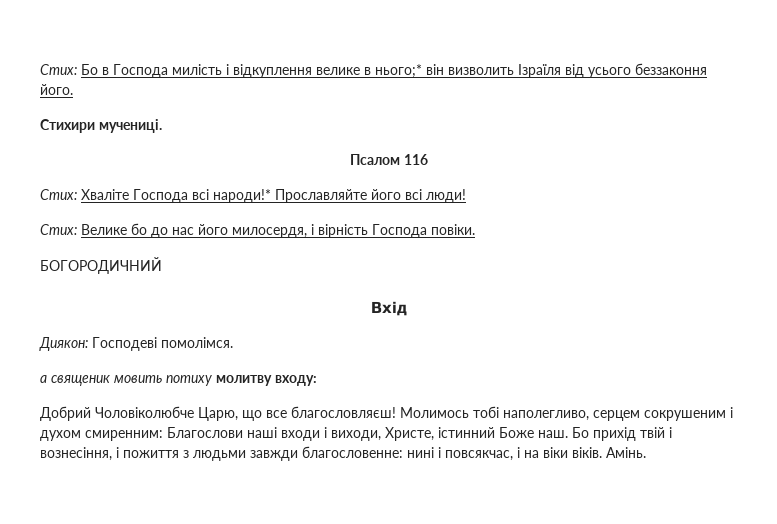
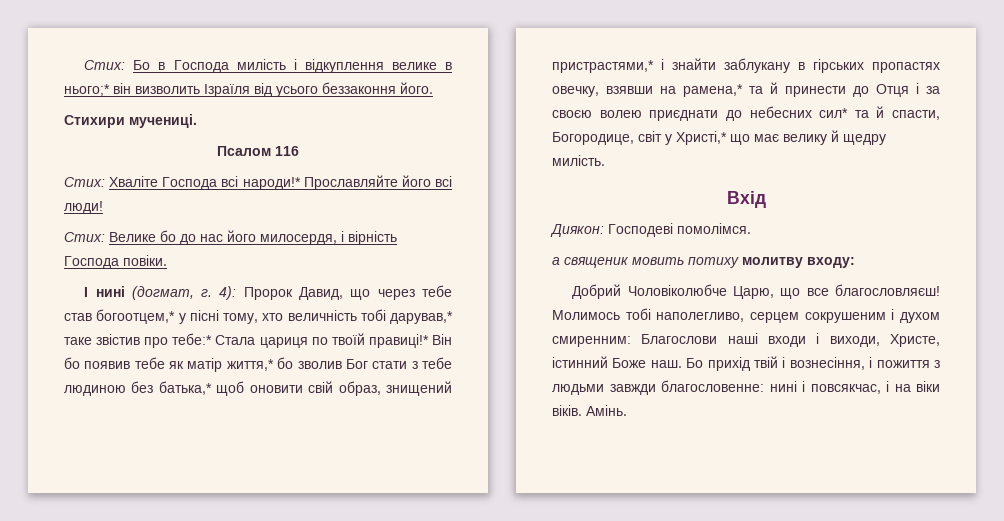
- БОГОРОДИЧНИЙ
+ І нині (догмат, г. 4): Пророк Давид, що через тебе став богоотцем,* у пісні тому, хто величність тобі дарував,* таке звістив про тебе:* Стала цариця по твоїй правиці!* Він бо появив тебе як матір життя,* бо зволив Бог стати з тебе людиною без батька,* щоб оновити свій образ, знищений пристрастями,* і знайти заблукану в гірських пропастях овечку, взявши на рамена,* та й принести до Отця і за своєю волею приєднати до небесних сил* та й спасти, Богородице, світ у Христі,* що має велику й щедру милість.

